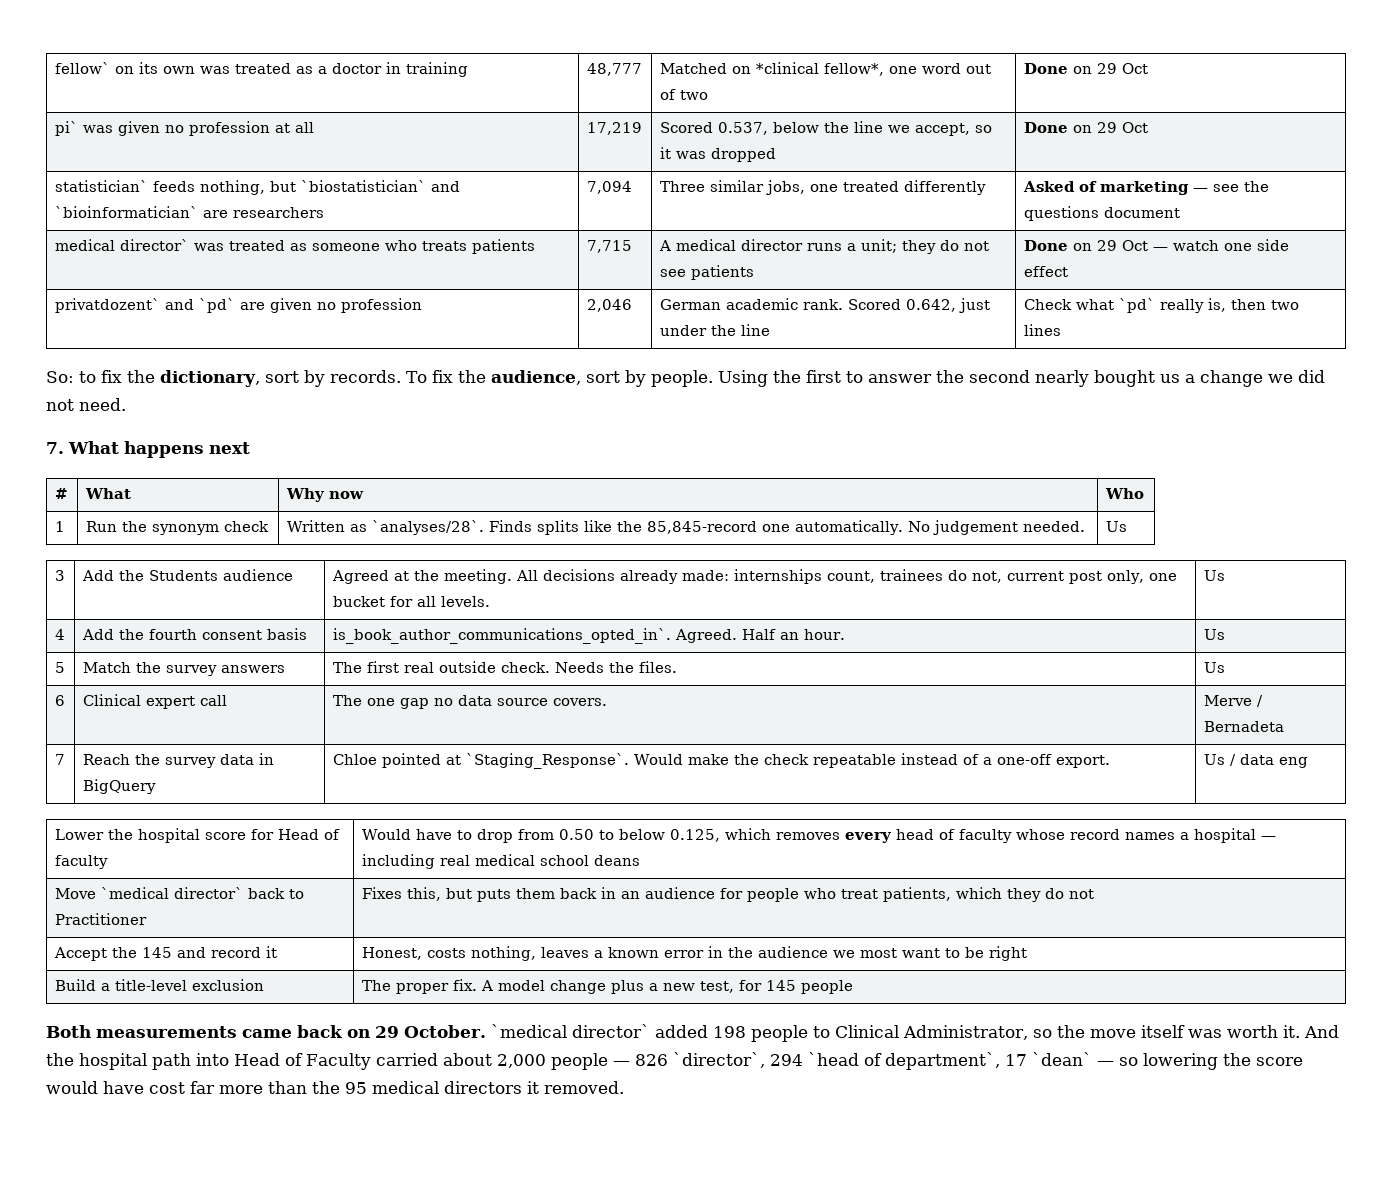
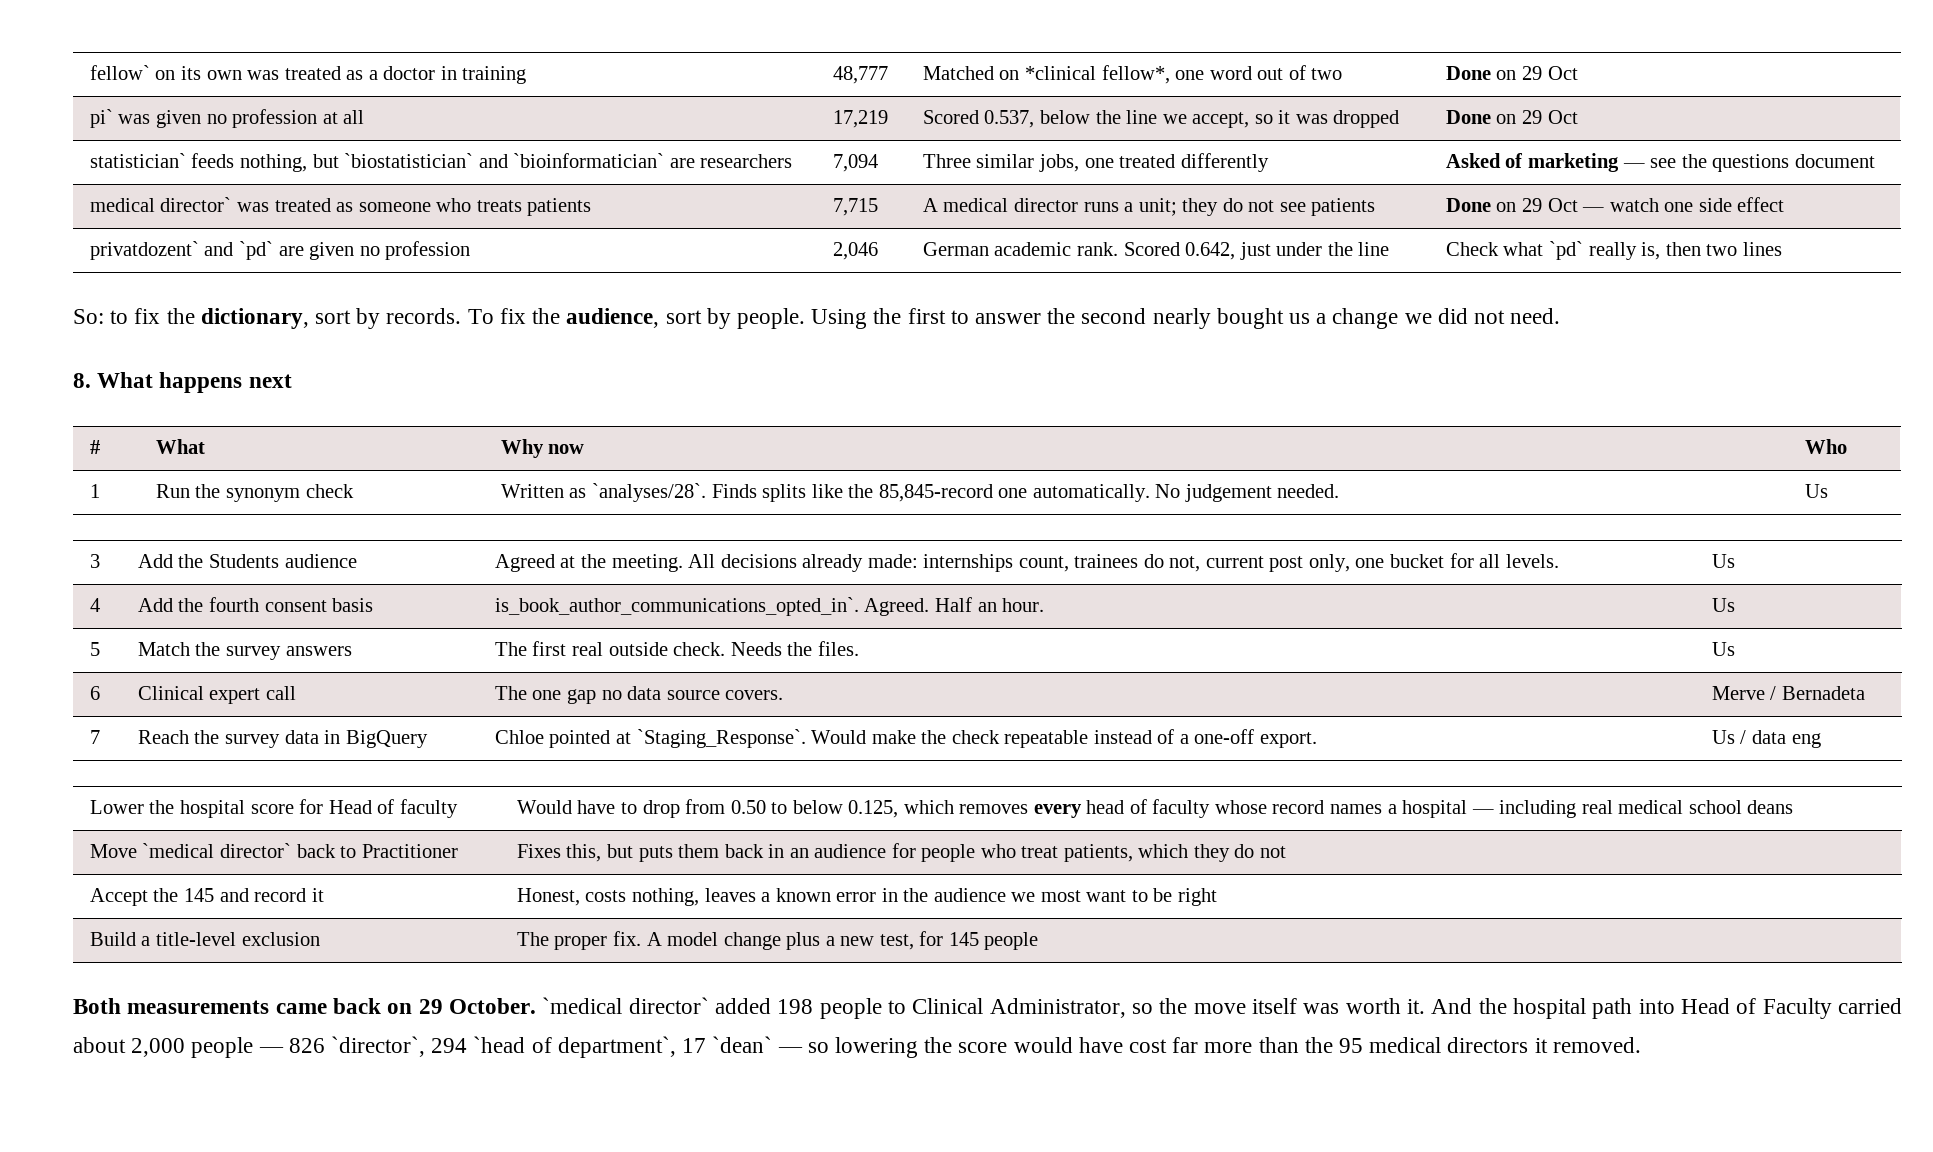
- 7. What happens next
+ 8. What happens next

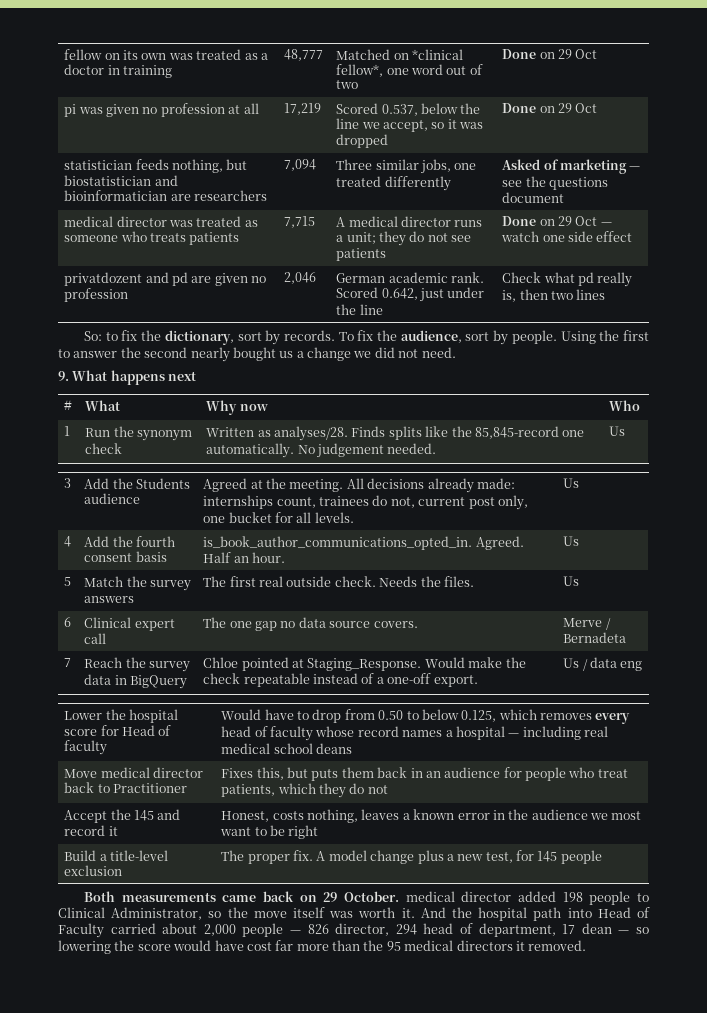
- fellow` on its own was treated as a doctor in training | 48,777 | Matched on *clinical fellow*, one word out of two | Done on 29 Oct
+ fellow on its own was treated as a doctor in training | 48,777 | Matched on *clinical fellow*, one word out of two | Done on 29 Oct
- pi` was given no profession at all | 17,219 | Scored 0.537, below the line we accept, so it was dropped | Done on 29 Oct
+ pi was given no profession at all | 17,219 | Scored 0.537, below the line we accept, so it was dropped | Done on 29 Oct
- statistician` feeds nothing, but `biostatistician` and `bioinformatician` are researchers | 7,094 | Three similar jobs, one treated differently | Asked of marketing — see the questions document
+ statistician feeds nothing, but biostatistician and bioinformatician are researchers | 7,094 | Three similar jobs, one treated differently | Asked of marketing — see the questions document
- medical director` was treated as someone who treats patients | 7,715 | A medical director runs a unit; they do not see patients | Done on 29 Oct — watch one side effect
+ medical director was treated as someone who treats patients | 7,715 | A medical director runs a unit; they do not see patients | Done on 29 Oct — watch one side effect
- privatdozent` and `pd` are given no profession | 2,046 | German academic rank. Scored 0.642, just under the line | Check what `pd` really is, then two lines
+ privatdozent and pd are given no profession | 2,046 | German academic rank. Scored 0.642, just under the line | Check what pd really is, then two lines
- 8. What happens next
+ 9. What happens next
- 1 | Run the synonym check | Written as `analyses/28`. Finds splits like the 85,845-record one automatically. No judgement needed. | Us
+ 1 | Run the synonym check | Written as analyses/28. Finds splits like the 85,845-record one automatically. No judgement needed. | Us
- 4 | Add the fourth consent basis | is_book_author_communications_opted_in`. Agreed. Half an hour. | Us
+ 4 | Add the fourth consent basis | is_book_author_communications_opted_in. Agreed. Half an hour. | Us
- 7 | Reach the survey data in BigQuery | Chloe pointed at `Staging_Response`. Would make the check repeatable instead of a one-off export. | Us / data eng
+ 7 | Reach the survey data in BigQuery | Chloe pointed at Staging_Response. Would make the check repeatable instead of a one-off export. | Us / data eng
- Move `medical director` back to Practitioner | Fixes this, but puts them back in an audience for people who treat patients, which they do not
+ Move medical director back to Practitioner | Fixes this, but puts them back in an audience for people who treat patients, which they do not
- Both measurements came back on 29 October. `medical director` added 198 people to Clinical Administrator, so the move itself was worth it.
+ Both measurements came back on 29 October. medical director added 198 people to Clinical Administrator, so the move itself was worth it.
- And the hospital path into Head of Faculty carried about 2,000 people — 826 `director`, 294 `head of department`, 17 `dean` — so lowering the score would have cost far more than the 95 medical directors it removed.
+ And the hospital path into Head of Faculty carried about 2,000 people — 826 director, 294 head of department, 17 dean — so lowering the score would have cost far more than the 95 medical directors it removed.

